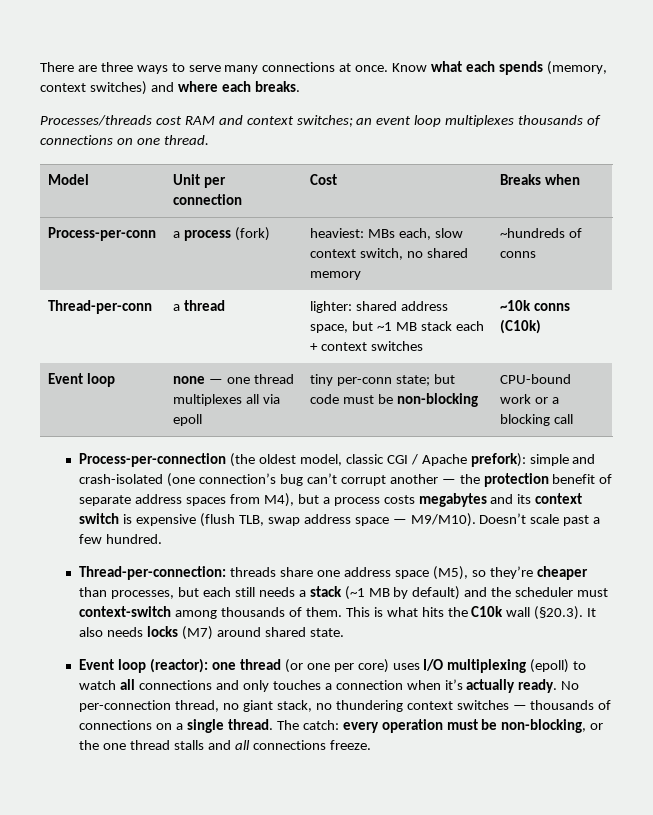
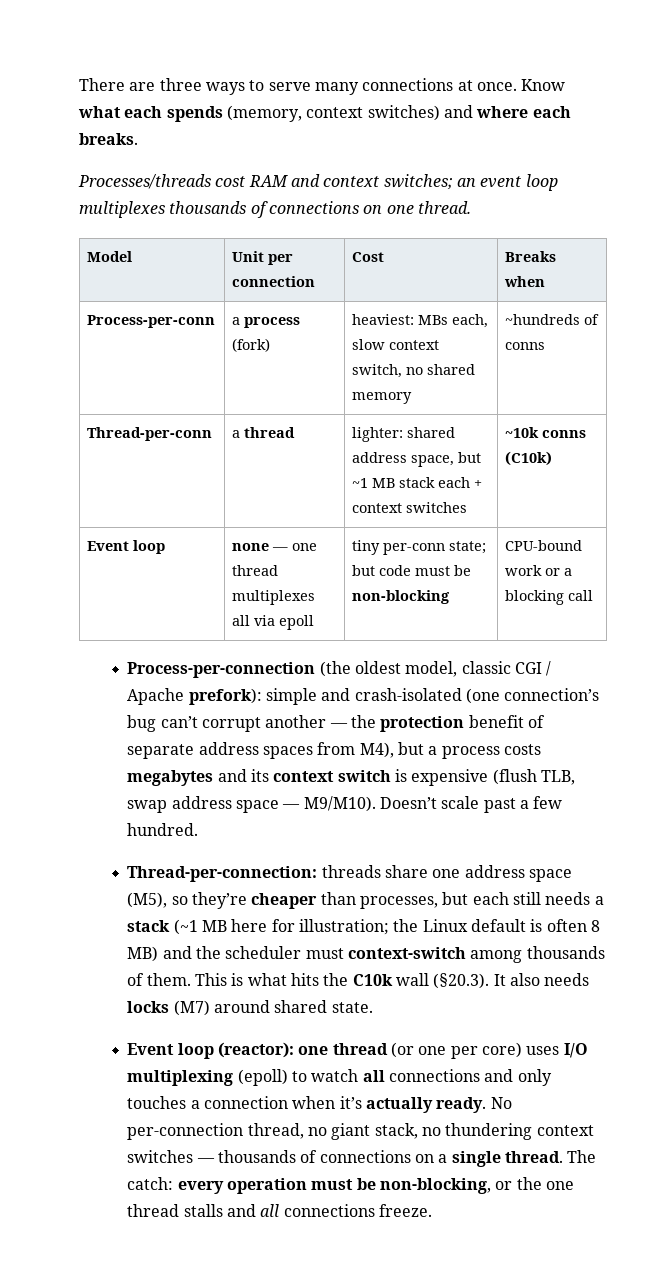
- Thread-per-connection: threads share one address space (M5), so they’re cheaper than processes, but each still needs a stack (~1 MB by default) and the scheduler must context-switch among thousands of them.
+ Thread-per-connection: threads share one address space (M5), so they’re cheaper than processes, but each still needs a stack (~1 MB here for illustration; the Linux default is often 8 MB) and the scheduler must context-switch among thousands of them.

